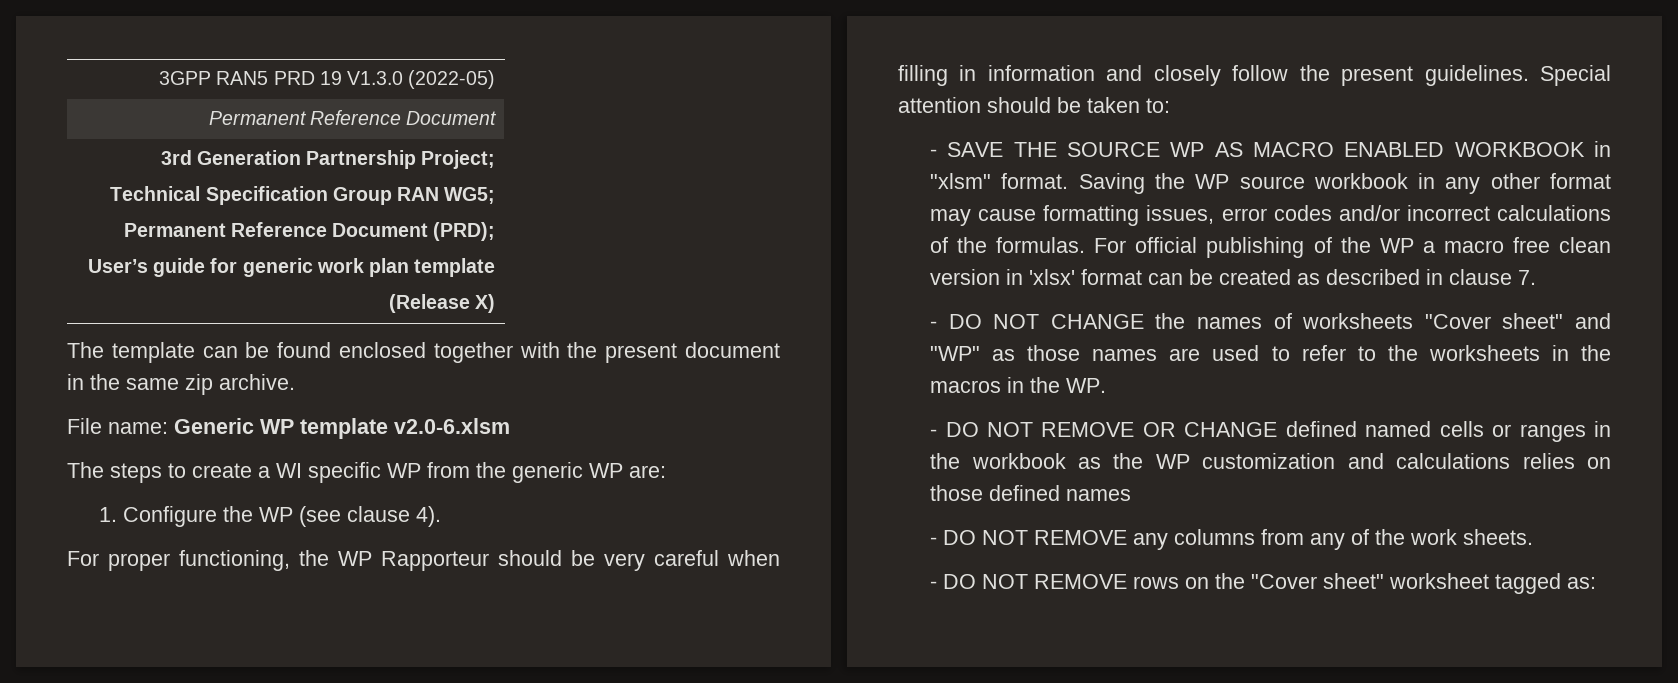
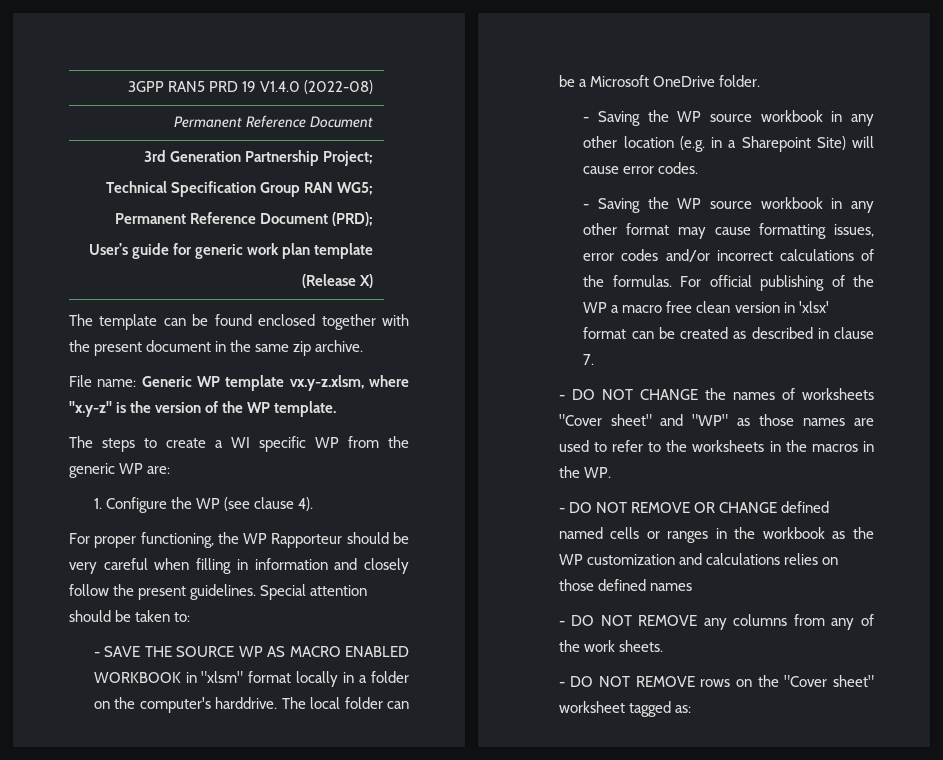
- 3GPP RAN5 PRD 19 V1.3.0 (2022-05)
+ 3GPP RAN5 PRD 19 V1.4.0 (2022-08)
- File name: Generic WP template v2.0-6.xlsm
+ File name: Generic WP template vx.y-z.xlsm, where "x.y-z" is the version of the WP template.
- - SAVE THE SOURCE WP AS MACRO ENABLED WORKBOOK in "xlsm" format. Saving the WP source workbook in any other format may cause formatting issues, error codes and/or incorrect calculations of the formulas.
+ - SAVE THE SOURCE WP AS MACRO ENABLED WORKBOOK in "xlsm" format locally in a folder on the computer's harddrive. The local folder can be a Microsoft OneDrive folder.
+ - Saving the WP source workbook in any other location (e.g. in a Sharepoint Site) will cause error codes.
+ - Saving the WP source workbook in any other format may cause formatting issues, error codes and/or incorrect calculations of the formulas.

